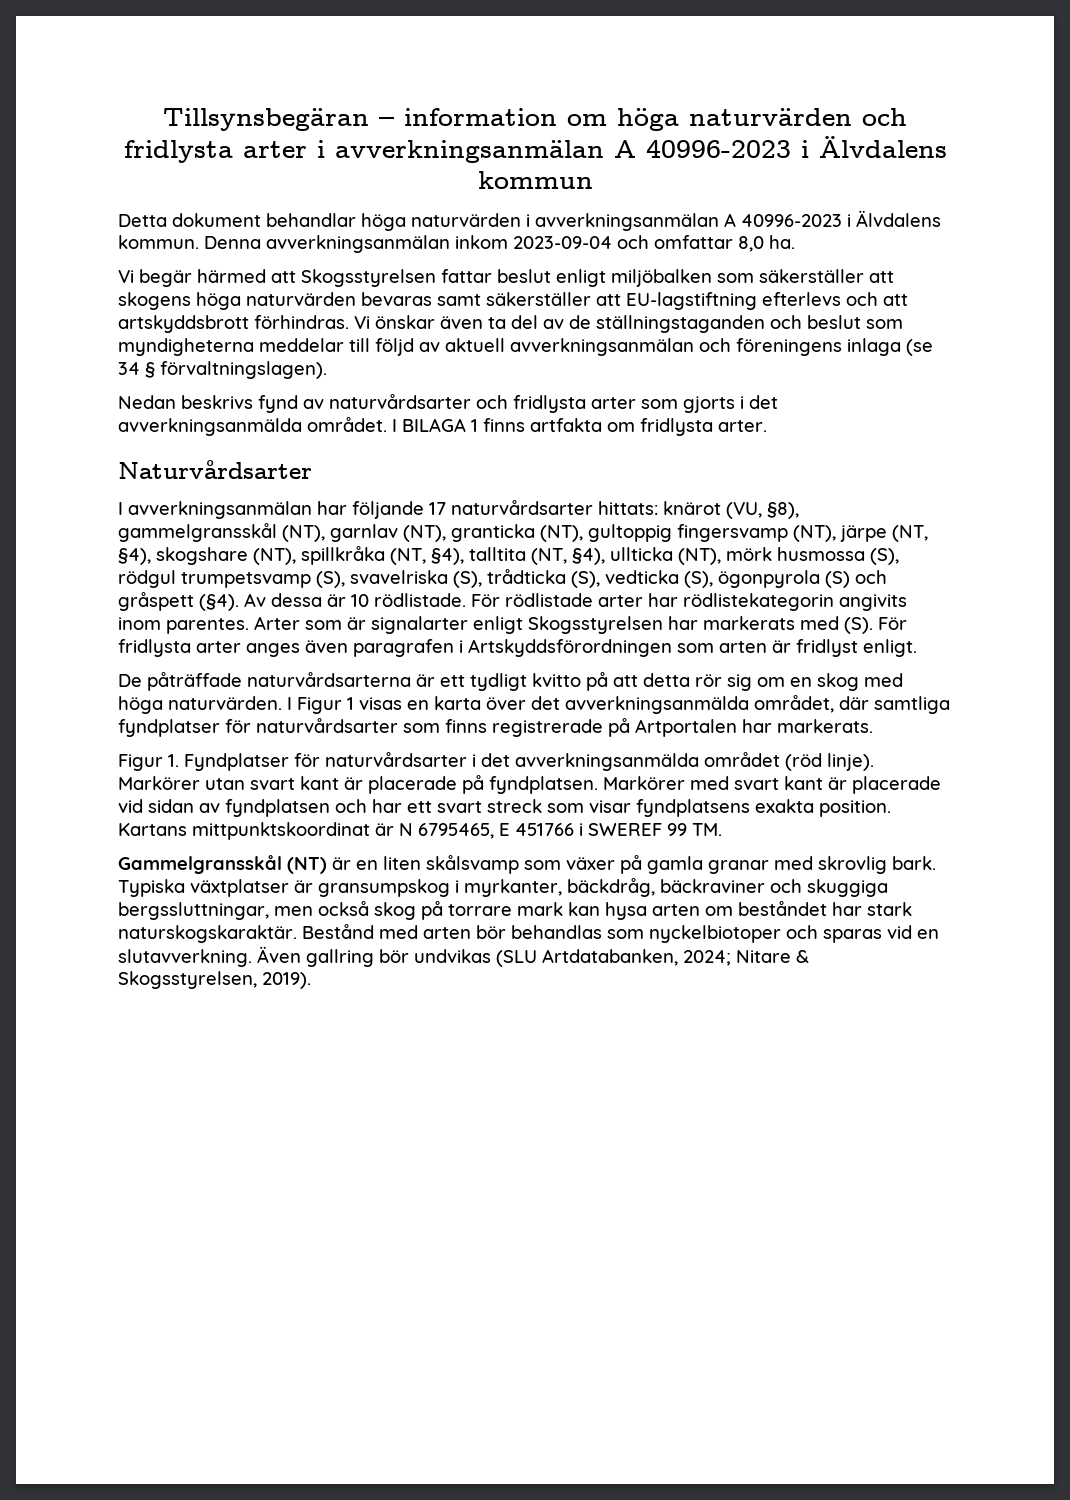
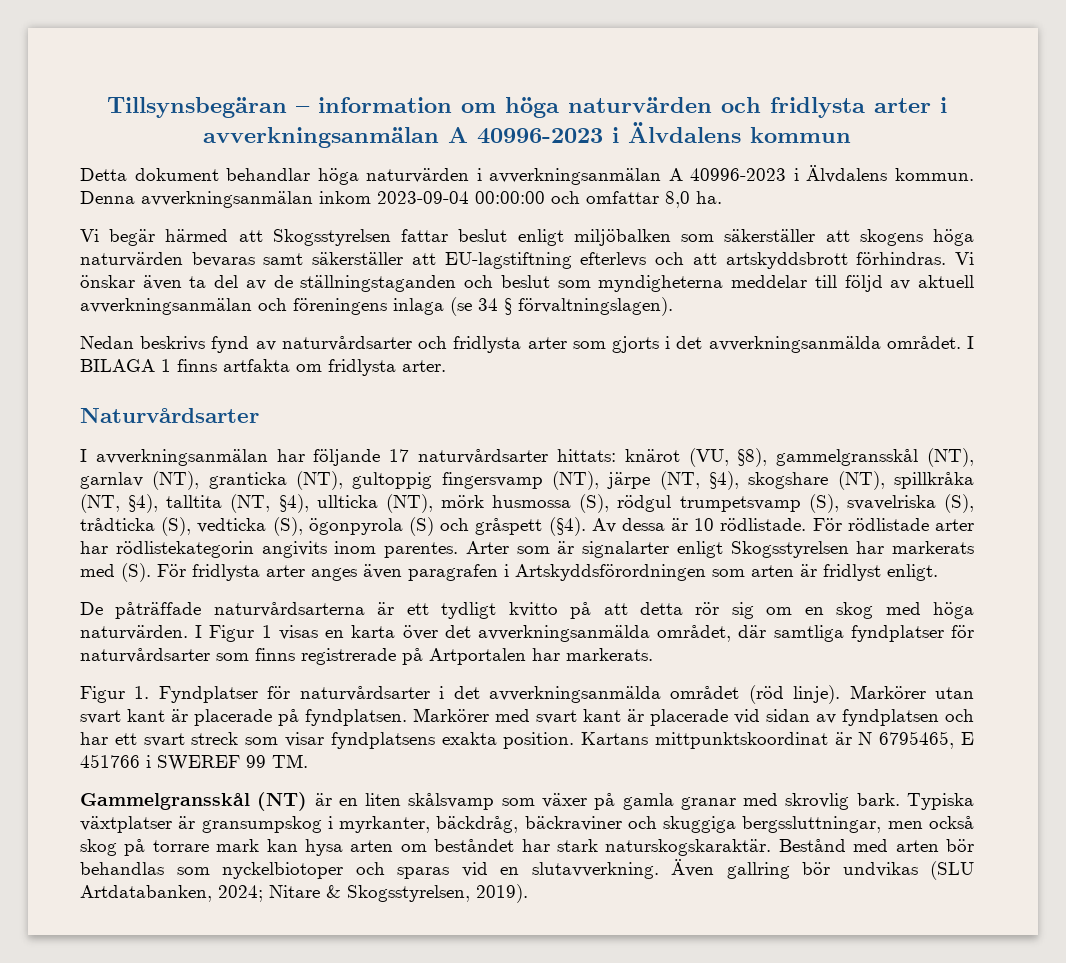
- Denna avverkningsanmälan inkom 2023-09-04 och omfattar 8,0 ha.
+ Denna avverkningsanmälan inkom 2023-09-04 00:00:00 och omfattar 8,0 ha.

